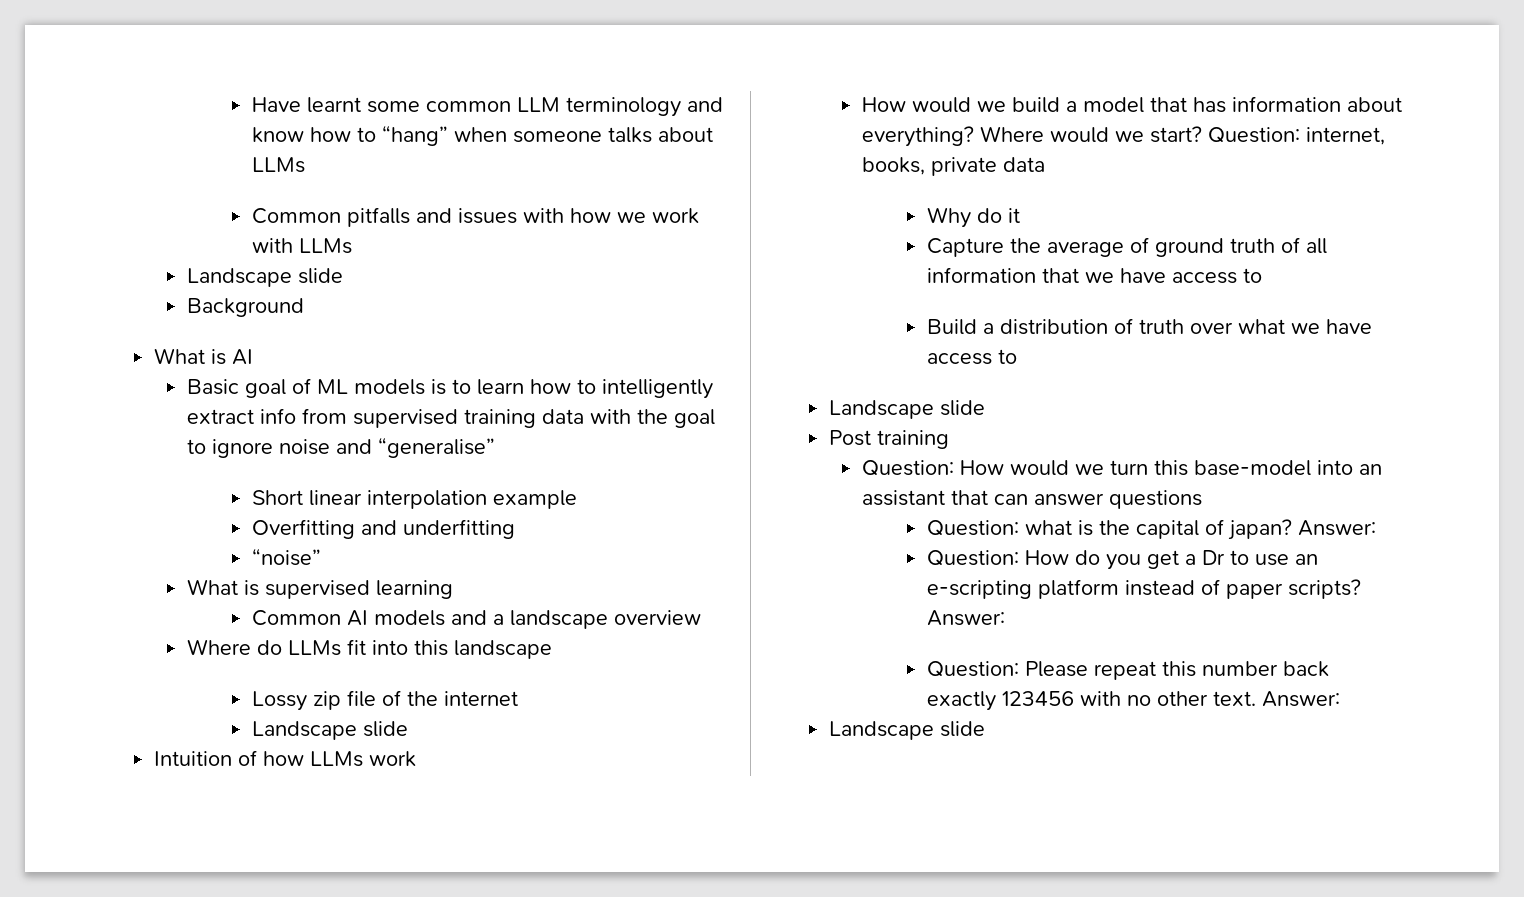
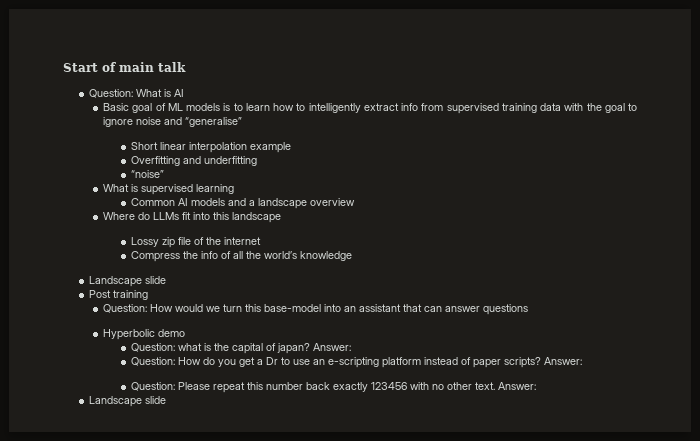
- Have learnt some common LLM terminology and know how to “hang” when someone talks about LLMs
- Common pitfalls and issues with how we work with LLMs
- Landscape slide
- Background
- What is AI
+ Start of main talk
+ Question: What is AI
  Lossy zip file of the internet
- Landscape slide
- Intuition of how LLMs work
- How would we build a model that has information about everything? Where would we start? Question: internet, books, private data
- Why do it
- Capture the average of ground truth of all information that we have access to
- Build a distribution of truth over what we have access to
+ Compress the info of all the world’s knowledge
+ Hyperbolic demo

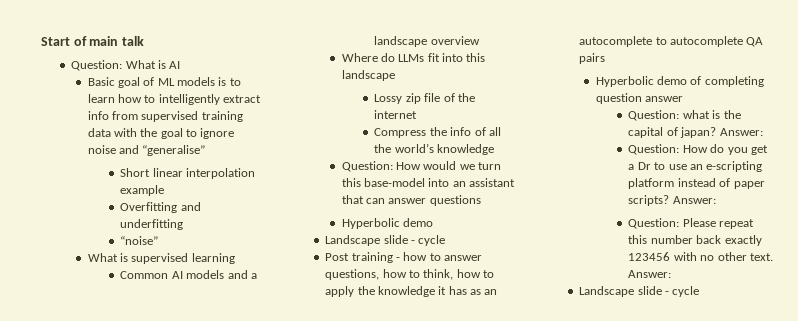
  Compress the info of all the world’s knowledge
- Landscape slide
- Post training
  Question: How would we turn this base-model into an assistant that can answer questions
  Hyperbolic demo
+ Landscape slide - cycle
+ Post training - how to answer questions, how to think, how to apply the knowledge it has as an autocomplete to autocomplete QA pairs
+ Hyperbolic demo of completing question answer
  Question: Please repeat this number back exactly 123456 with no other text. Answer:
- Landscape slide
+ Landscape slide - cycle

